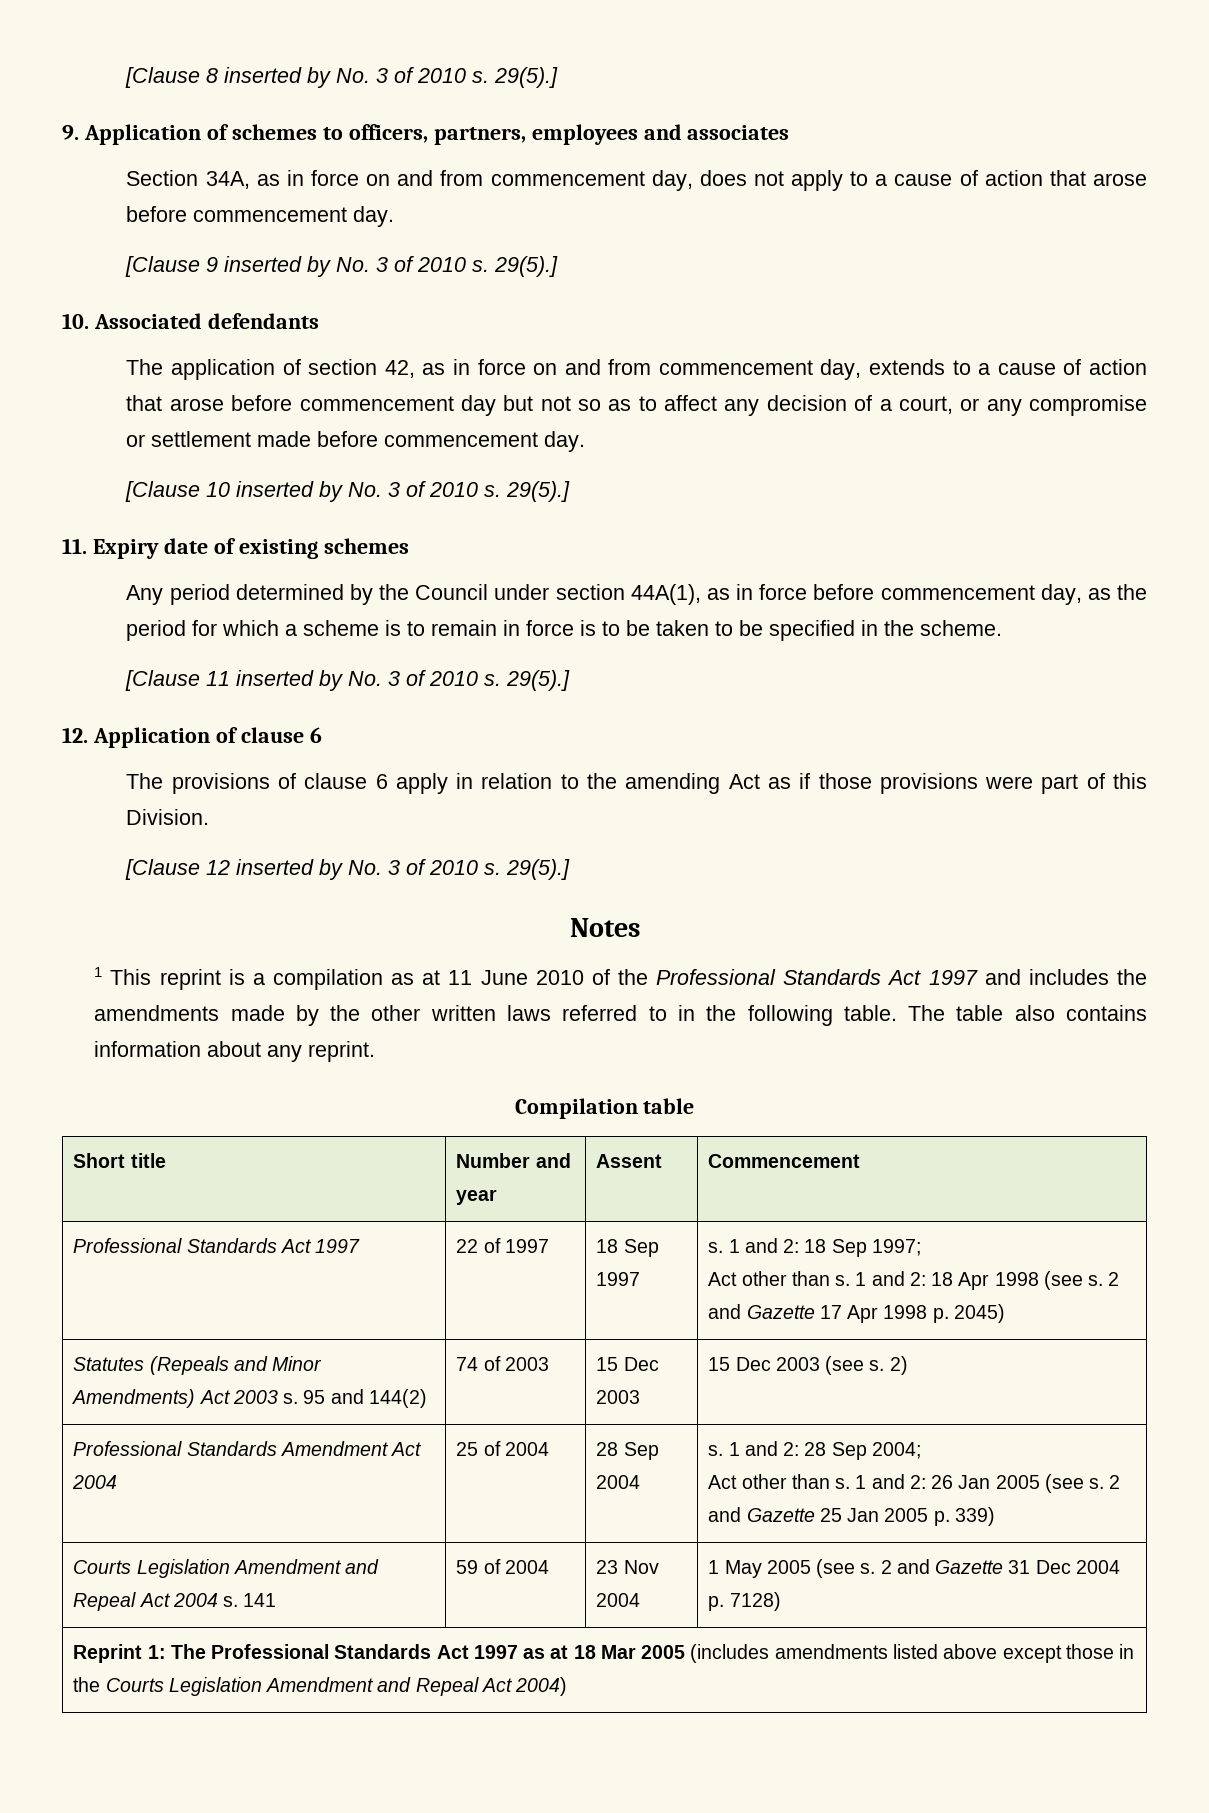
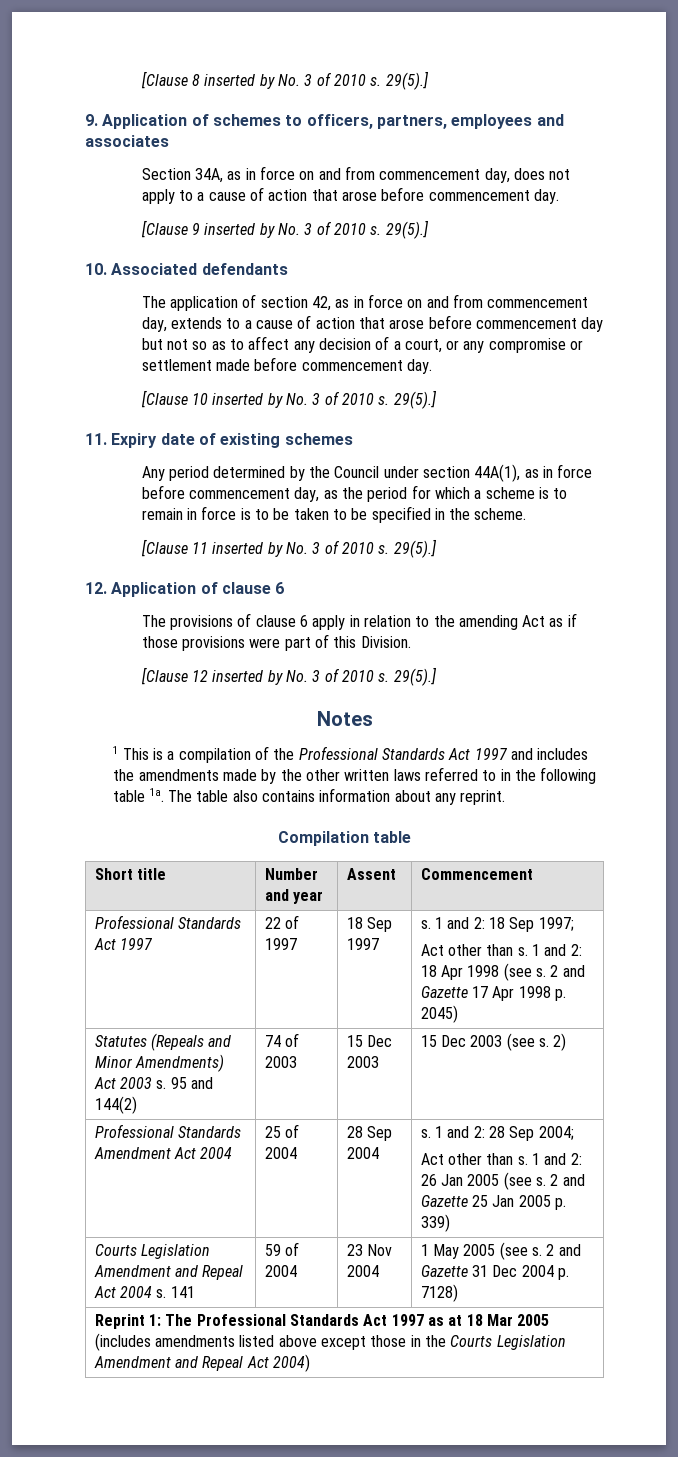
- 1 This reprint is a compilation as at 11 June 2010 of the Professional Standards Act 1997 and includes the amendments made by the other written laws referred to in the following table.
+ 1 This is a compilation of the Professional Standards Act 1997 and includes the amendments made by the other written laws referred to in the following table 1a.

